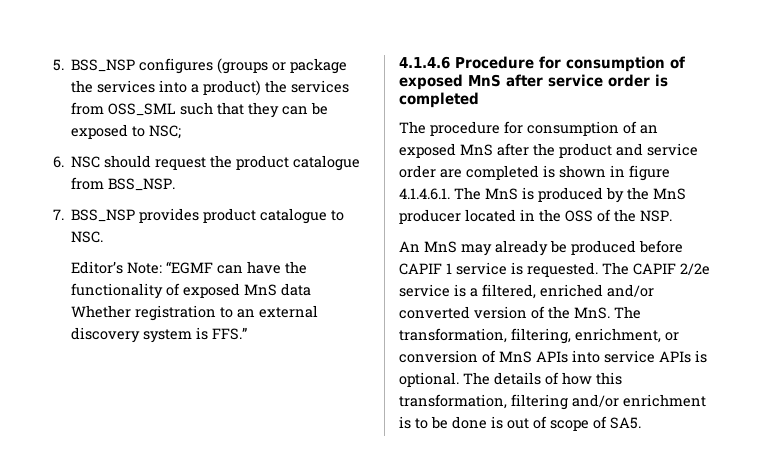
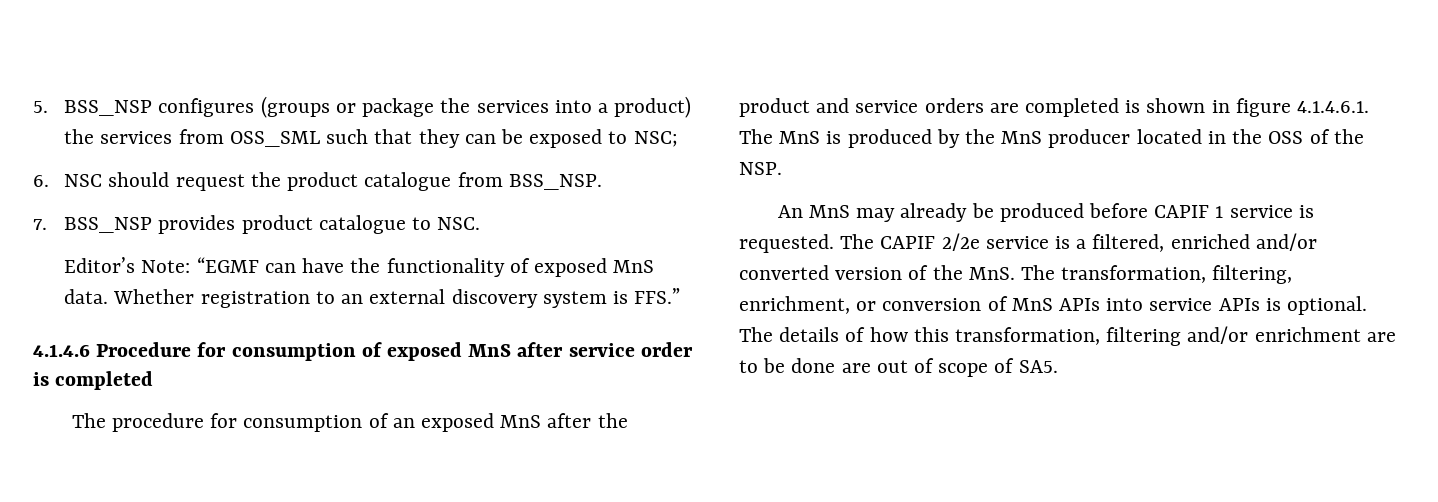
- Editor’s Note: “EGMF can have the functionality of exposed MnS data Whether registration to an external discovery system is FFS.”
+ Editor’s Note: “EGMF can have the functionality of exposed MnS data. Whether registration to an external discovery system is FFS.”
- The procedure for consumption of an exposed MnS after the product and service order are completed is shown in figure 4.1.4.6.1. The MnS is produced by the MnS producer located in the OSS of the NSP.
+ The procedure for consumption of an exposed MnS after the product and service orders are completed is shown in figure 4.1.4.6.1. The MnS is produced by the MnS producer located in the OSS of the NSP.
- The details of how this transformation, filtering and/or enrichment is to be done is out of scope of SA5.
+ The details of how this transformation, filtering and/or enrichment are to be done are out of scope of SA5.

